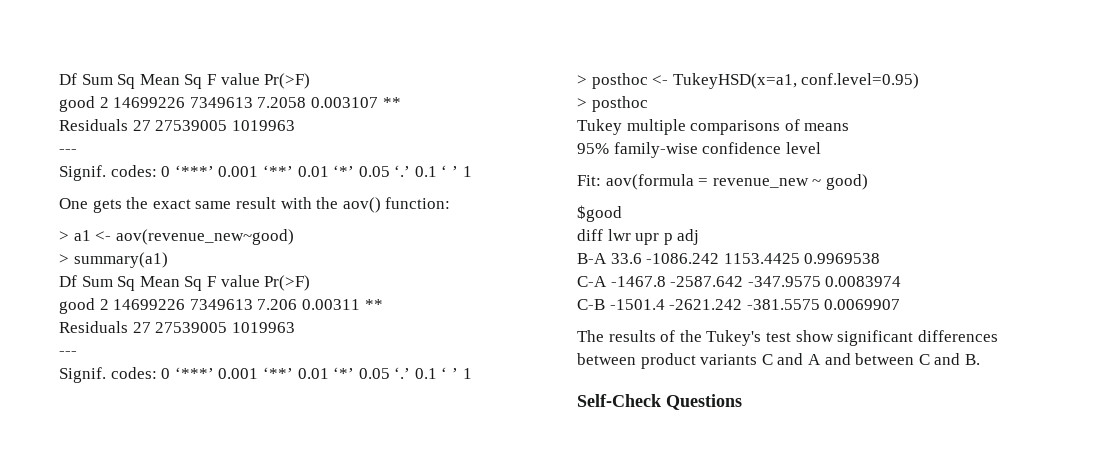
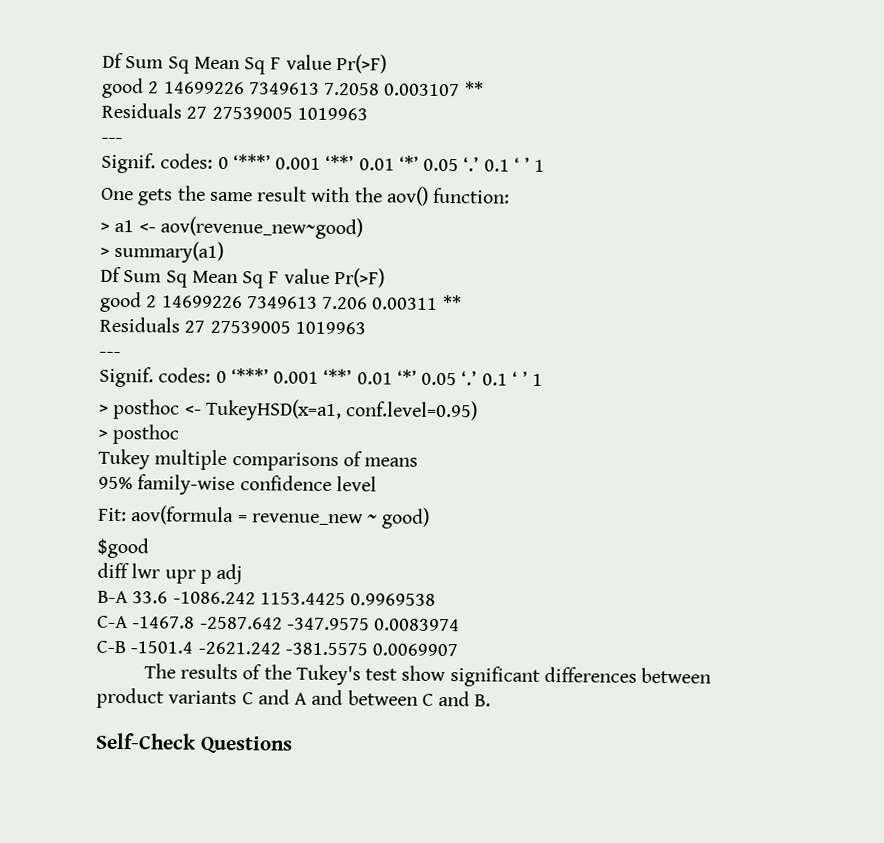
- One gets the exact same result with the aov() function:
+ One gets the same result with the aov() function:

